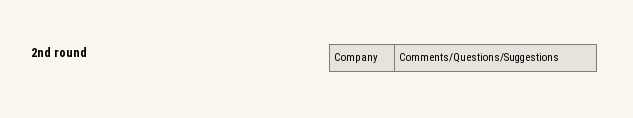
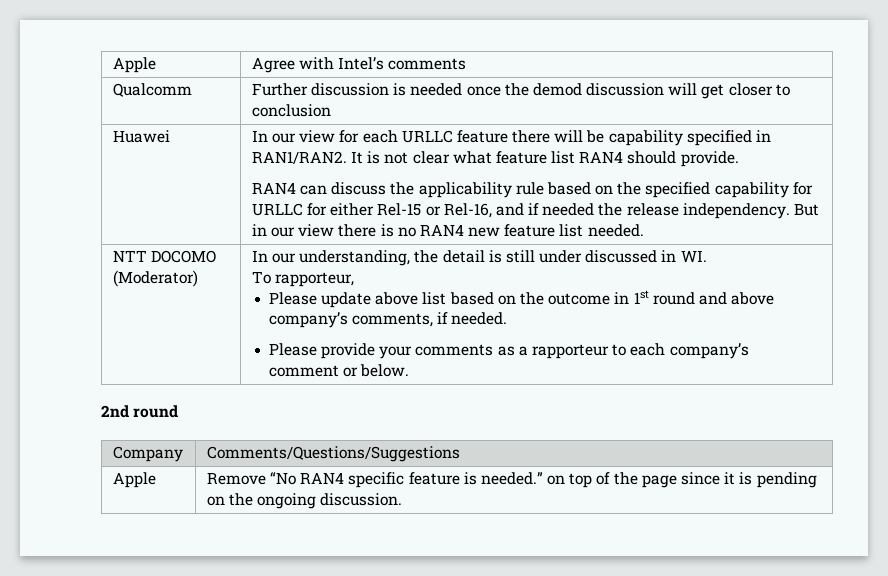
+ Apple | Agree with Intel’s comments
+ Qualcomm | Further discussion is needed once the demod discussion will get closer to conclusion
+ Huawei | In our view for each URLLC feature there will be capability specified in RAN1/RAN2. It is not clear what feature list RAN4 should provide.
+ RAN4 can discuss the applicability rule based on the specified capability for URLLC for either Rel-15 or Rel-16, and if needed the release independency. But in our view there is no RAN4 new feature list needed.
+ NTT DOCOMO (Moderator) | In our understanding, the detail is still under discussed in WI.
+ To rapporteur,
+ Please update above list based on the outcome in 1st round and above company’s comments, if needed.
+ Please provide your comments as a rapporteur to each company’s comment or below.
  2nd round
  Company | Comments/Questions/Suggestions
+ Apple | Remove “No RAN4 specific feature is needed.” on top of the page since it is pending on the ongoing discussion.

